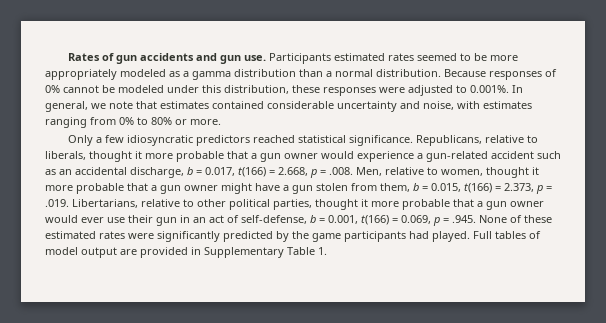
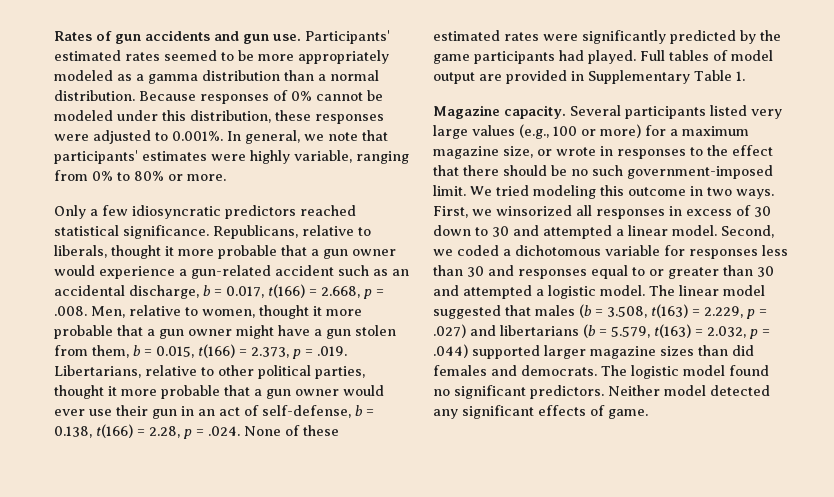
- Participants estimated rates seemed to be more appropriately modeled as a gamma distribution than a normal distribution.
+ Participants' estimated rates seemed to be more appropriately modeled as a gamma distribution than a normal distribution.
- Because responses of 0% cannot be modeled under this distribution, these responses were adjusted to 0.001%. In general, we note that estimates contained considerable uncertainty and noise, with estimates ranging from 0% to 80% or more.
+ Because responses of 0% cannot be modeled under this distribution, these responses were adjusted to 0.001%. In general, we note that participants' estimates were highly variable, ranging from 0% to 80% or more.
- Republicans, relative to liberals, thought it more probable that a gun owner would experience a gun-related accident such as an accidental discharge, b = 0.017, t(166) = 2.668, p = .008. Men, relative to women, thought it more probable that a gun owner might have a gun stolen from them, b = 0.015, t(166) = 2.373, p = .019. Libertarians, relative to other political parties, thought it more probable that a gun owner would ever use their gun in an act of self-defense, b = 0.001, t(166) = 0.069, p = .945. None of these estimated rates were significantly predicted by the game participants had played.
+ Republicans, relative to liberals, thought it more probable that a gun owner would experience a gun-related accident such as an accidental discharge, b = 0.017, t(166) = 2.668, p = .008. Men, relative to women, thought it more probable that a gun owner might have a gun stolen from them, b = 0.015, t(166) = 2.373, p = .019. Libertarians, relative to other political parties, thought it more probable that a gun owner would ever use their gun in an act of self-defense, b = 0.138, t(166) = 2.28, p = .024. None of these estimated rates were significantly predicted by the game participants had played.
+ Magazine capacity. Several participants listed very large values (e.g., 100 or more) for a maximum magazine size, or wrote in responses to the effect that there should be no such government-imposed limit. We tried modeling this outcome in two ways. First, we winsorized all responses in excess of 30 down to 30 and attempted a linear model. Second, we coded a dichotomous variable for responses less than 30 and responses equal to or greater than 30 and attempted a logistic model. The linear model suggested that males (b = 3.508, t(163) = 2.229, p = .027) and libertarians (b = 5.579, t(163) = 2.032, p = .044) supported larger magazine sizes than did females and democrats. The logistic model found no significant predictors. Neither model detected any significant effects of game.

